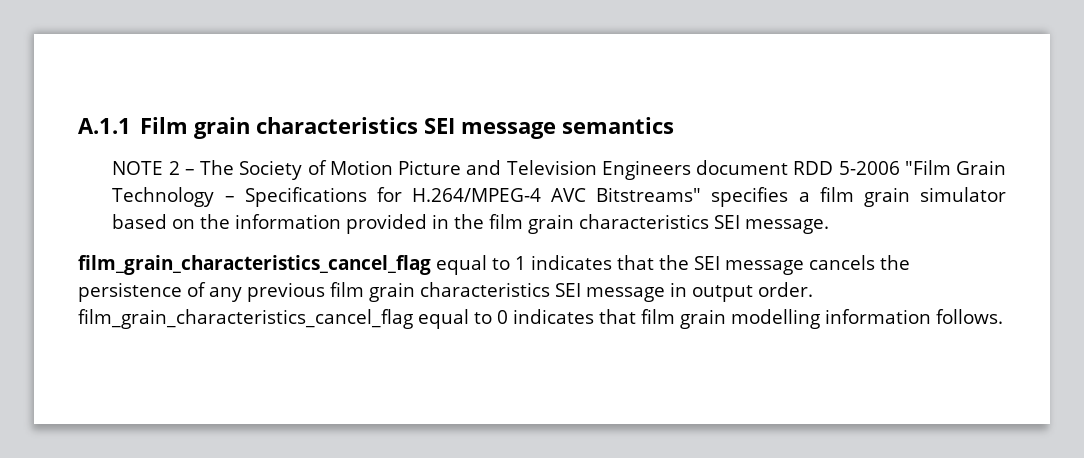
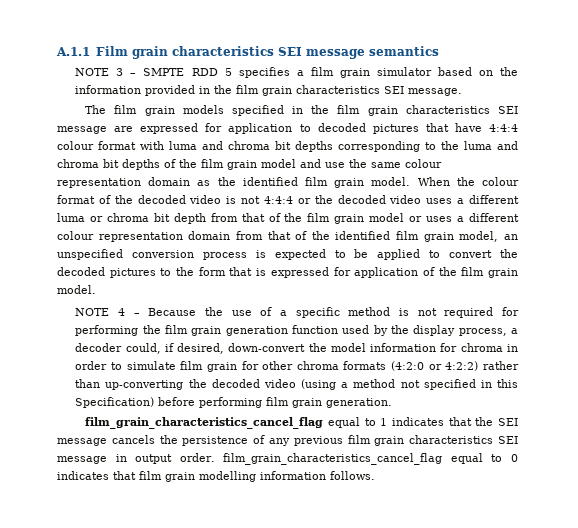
- NOTE 2 – The Society of Motion Picture and Television Engineers document RDD 5-2006 "Film Grain Technology – Specifications for H.264/MPEG-4 AVC Bitstreams" specifies a film grain simulator based on the information provided in the film grain characteristics SEI message.
+ NOTE 3 – SMPTE RDD 5 specifies a film grain simulator based on the information provided in the film grain characteristics SEI message.
+ The film grain models specified in the film grain characteristics SEI message are expressed for application to decoded pictures that have 4:4:4 colour format with luma and chroma bit depths corresponding to the luma and chroma bit depths of the film grain model and use the same colour representation domain as the identified film grain model. When the colour format of the decoded video is not 4:4:4 or the decoded video uses a different luma or chroma bit depth from that of the film grain model or uses a different colour representation domain from that of the identified film grain model, an unspecified conversion process is expected to be applied to convert the decoded pictures to the form that is expressed for application of the film grain model.
+ NOTE 4 – Because the use of a specific method is not required for performing the film grain generation function used by the display process, a decoder could, if desired, down-convert the model information for chroma in order to simulate film grain for other chroma formats (4:2:0 or 4:2:2) rather than up-converting the decoded video (using a method not specified in this Specification) before performing film grain generation.

